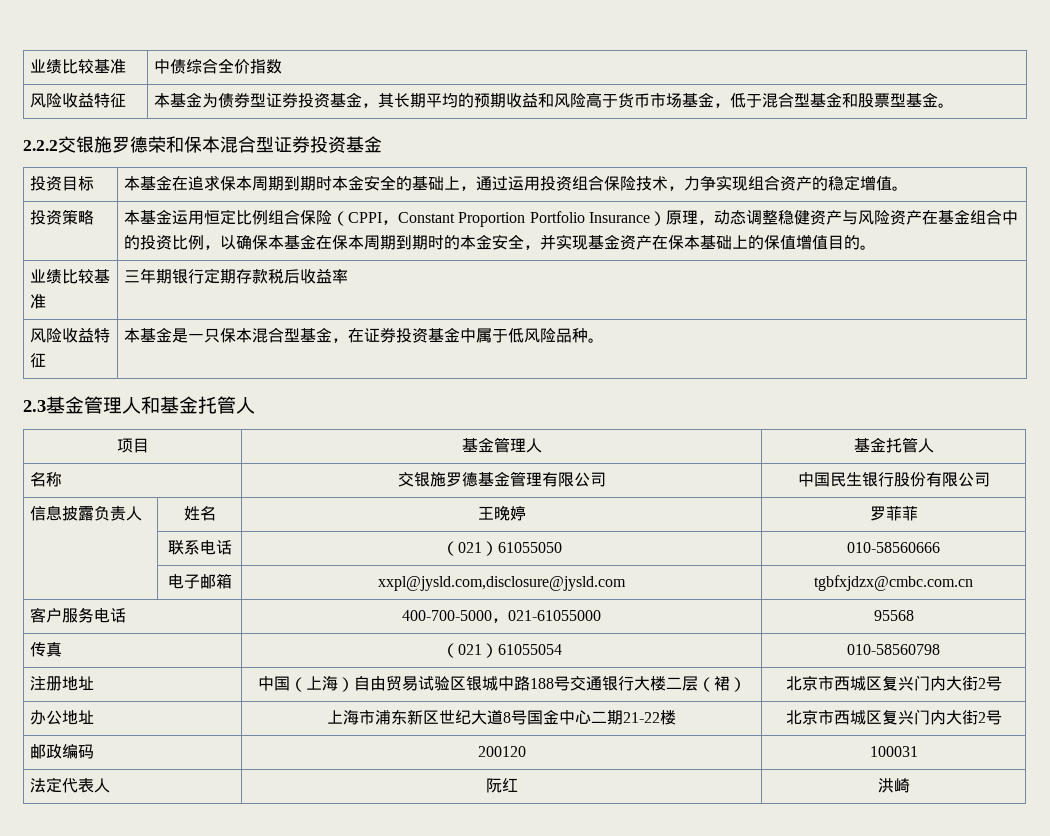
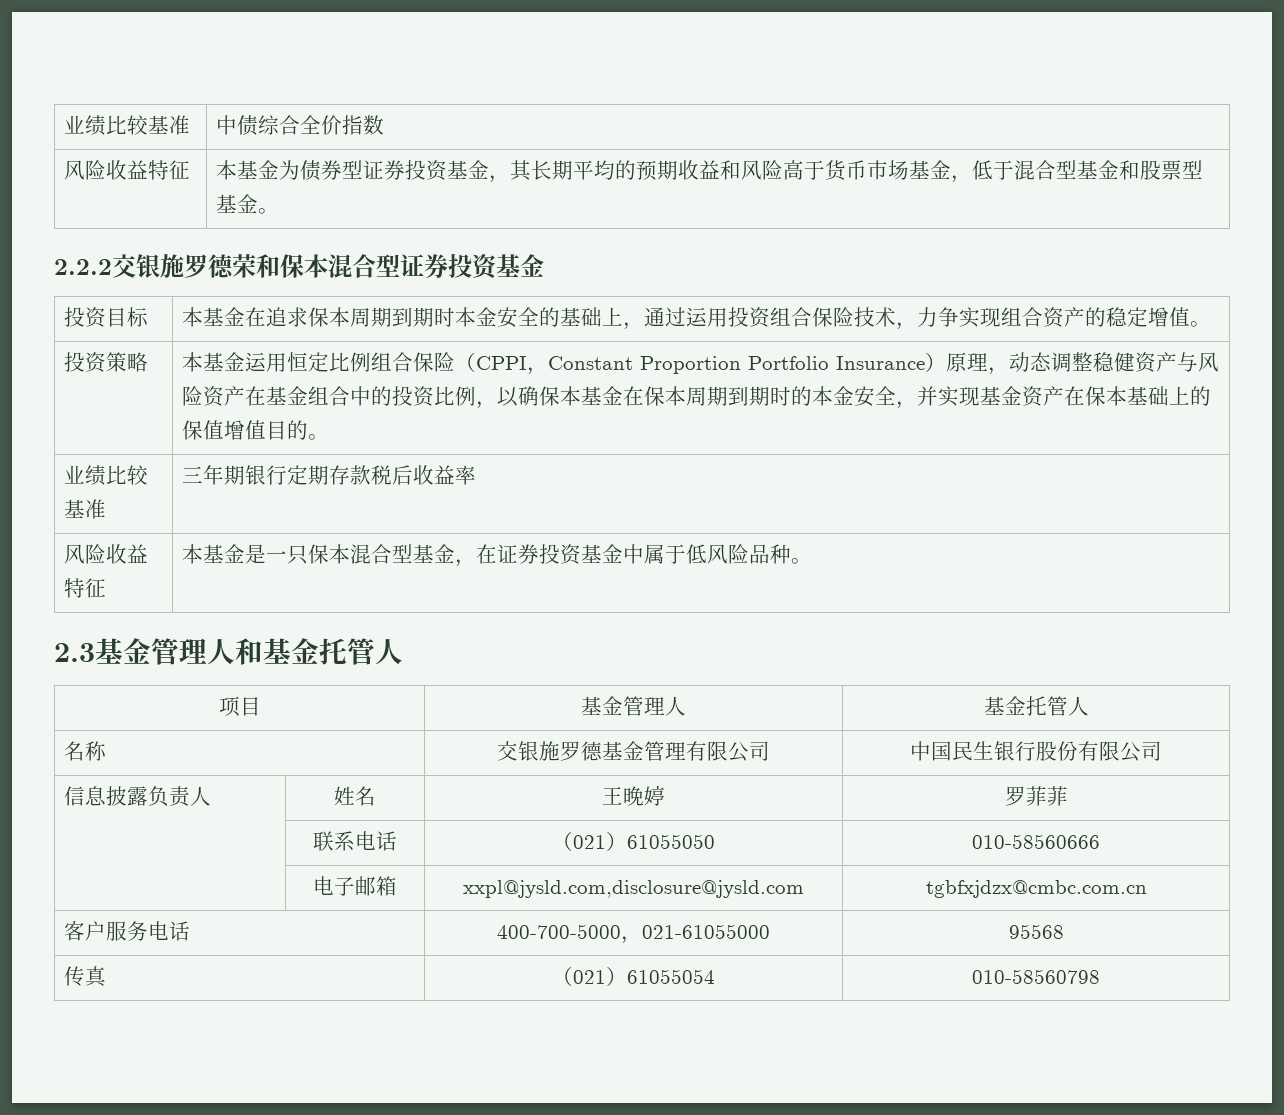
- 注册地址 | 中国（上海）自由贸易试验区银城中路188号交通银行大楼二层（裙） | 北京市西城区复兴门内大街2号
- 办公地址 | 上海市浦东新区世纪大道8号国金中心二期21-22楼 | 北京市西城区复兴门内大街2号
- 邮政编码 | 200120 | 100031
- 法定代表人 | 阮红 | 洪崎

